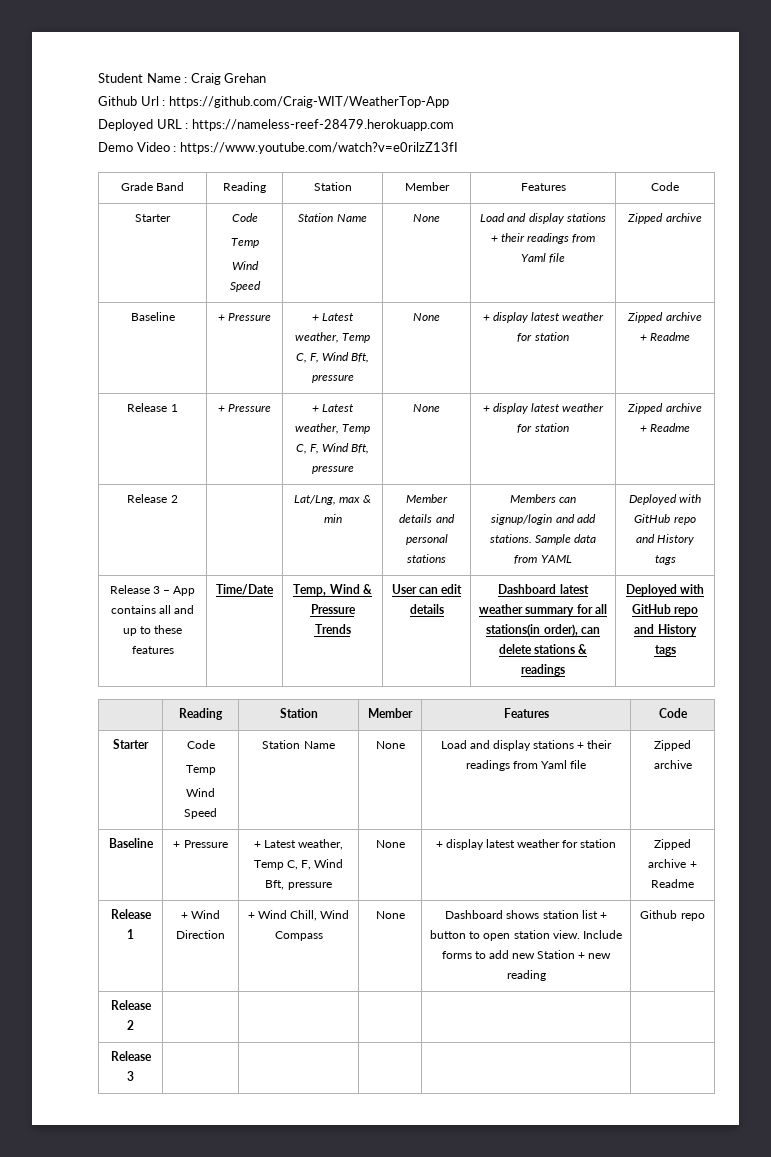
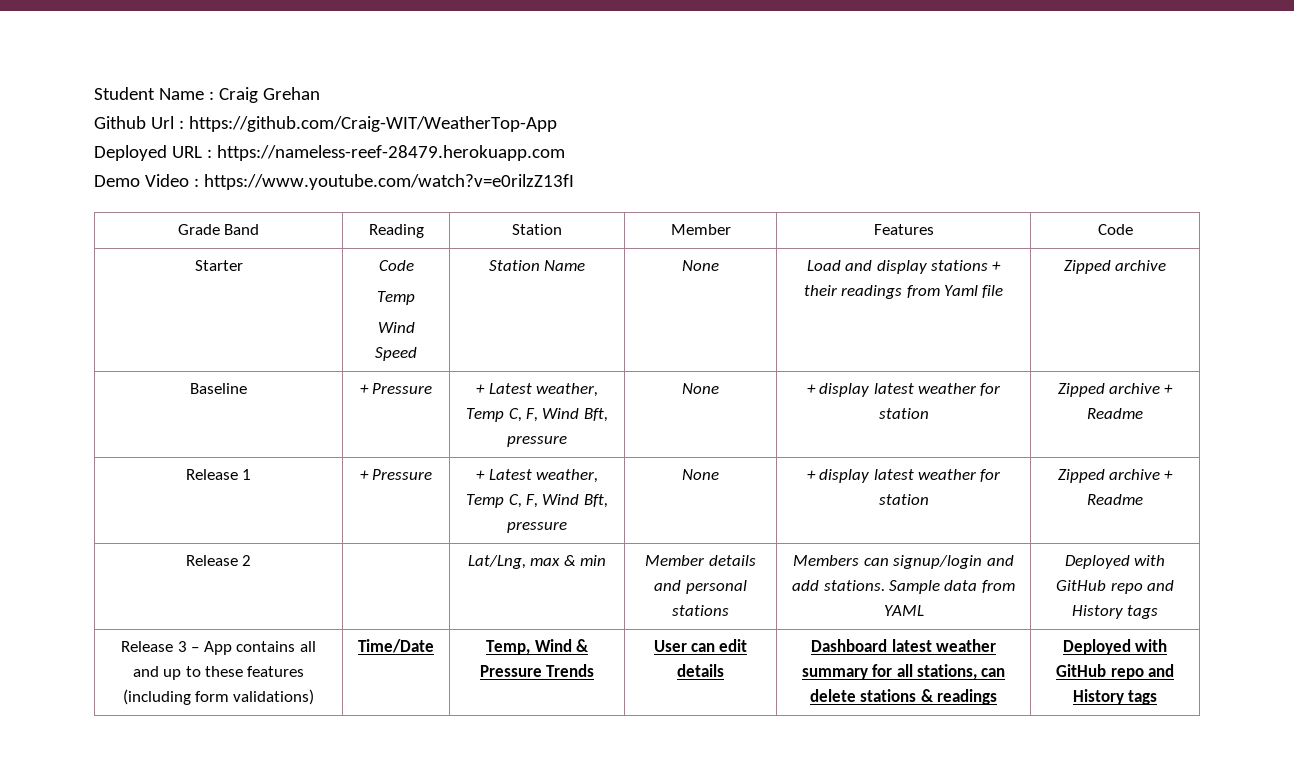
- Release 3 – App contains all and up to these features
+ Release 3 – App contains all and up to these features (including form validations)
- Dashboard latest weather summary for all stations(in order), can delete stations & readings | Deployed with GitHub repo and History tags
- | Reading | Station | Member | Features | Code
- Starter | Code
- Temp
- Wind Speed | Station Name | None | Load and display stations + their readings from Yaml file | Zipped archive
- Baseline | + Pressure | + Latest weather, Temp C, F, Wind Bft, pressure | None | + display latest weather for station | Zipped archive + Readme
- Release 1 | + Wind Direction | + Wind Chill, Wind Compass | None | Dashboard shows station list + button to open station view. Include forms to add new Station + new reading | Github repo
- Release 2 | | | | |
- Release 3 | | | | |
+ Dashboard latest weather summary for all stations, can delete stations & readings | Deployed with GitHub repo and History tags

